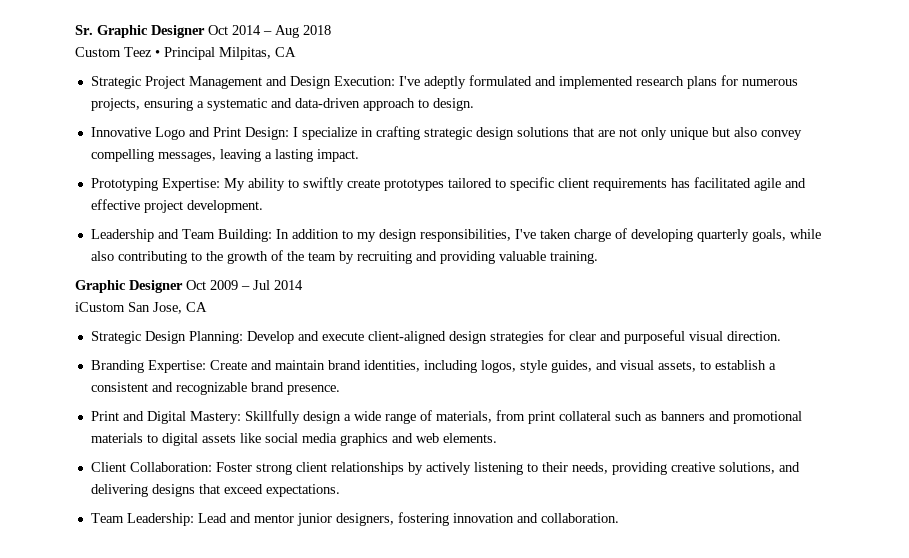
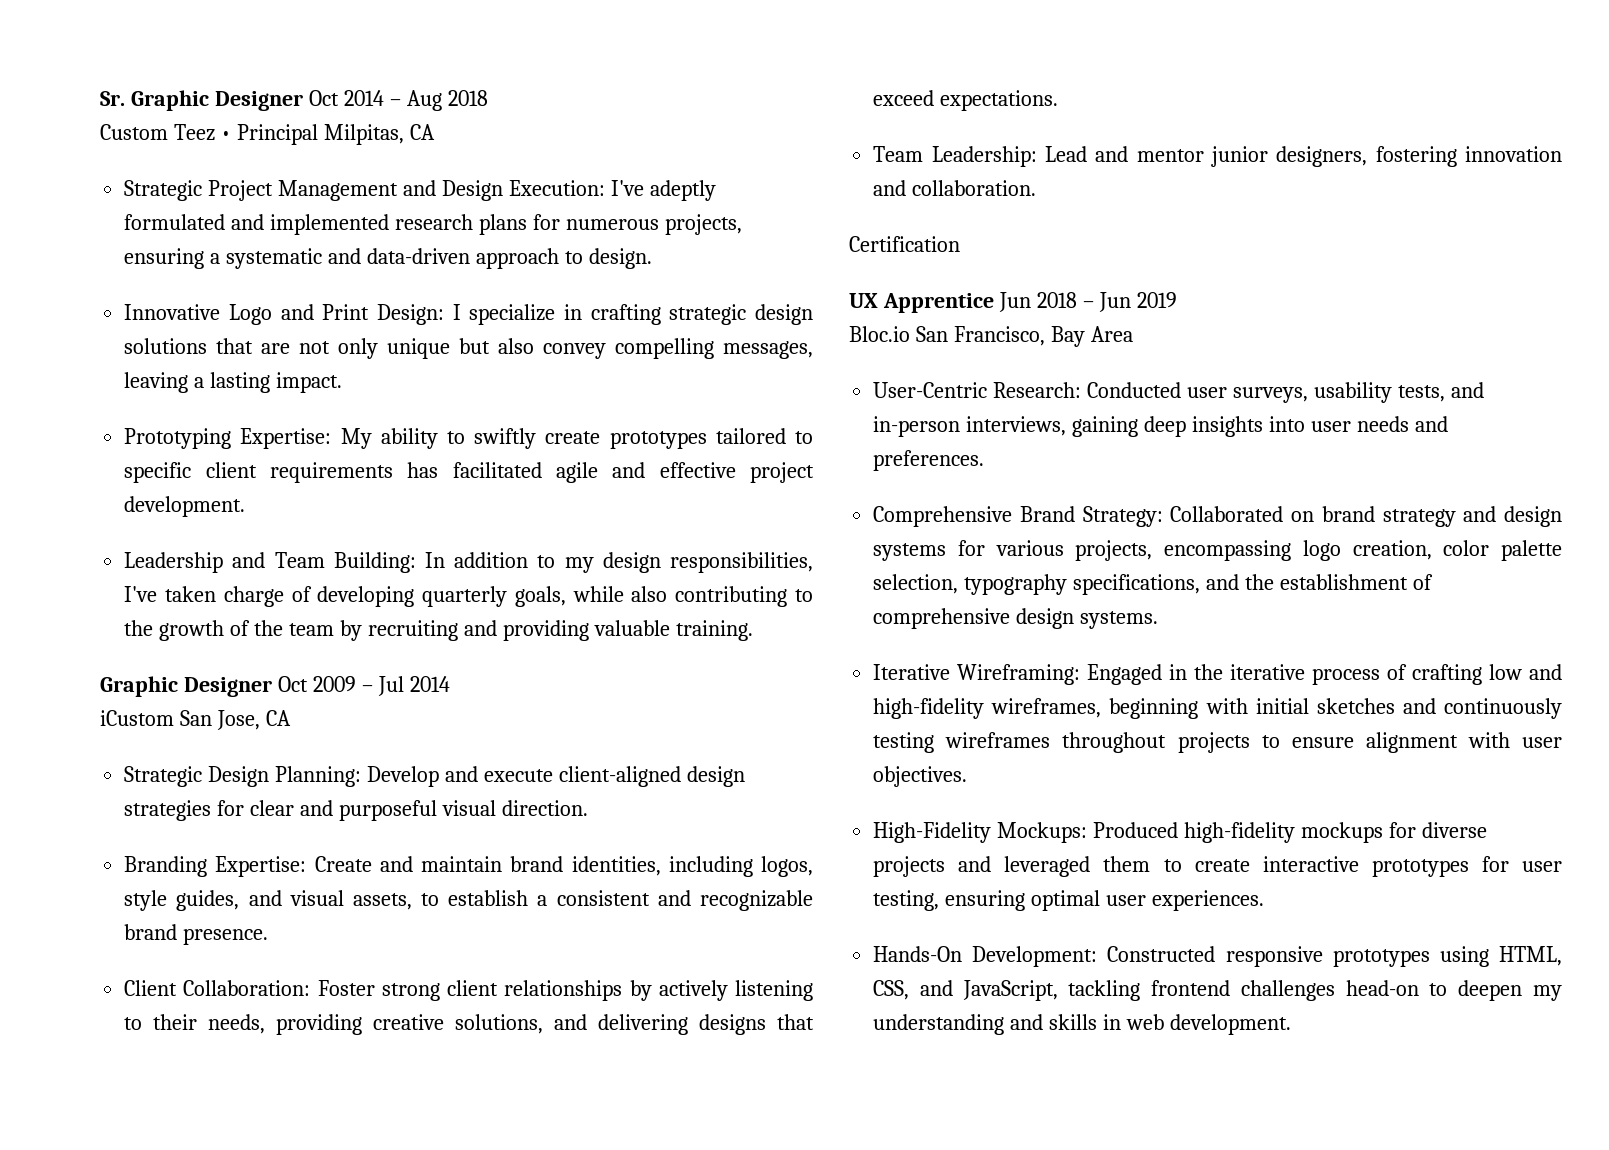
- Print and Digital Mastery: Skillfully design a wide range of materials, from print collateral such as banners and promotional materials to digital assets like social media graphics and web elements.
+ Certification
+ UX Apprentice Jun 2018 – Jun 2019
+ Bloc.io San Francisco, Bay Area
+ User-Centric Research: Conducted user surveys, usability tests, and in-person interviews, gaining deep insights into user needs and preferences.
+ Comprehensive Brand Strategy: Collaborated on brand strategy and design systems for various projects, encompassing logo creation, color palette selection, typography specifications, and the establishment of comprehensive design systems.
+ Iterative Wireframing: Engaged in the iterative process of crafting low and high-fidelity wireframes, beginning with initial sketches and continuously testing wireframes throughout projects to ensure alignment with user objectives.
+ High-Fidelity Mockups: Produced high-fidelity mockups for diverse projects and leveraged them to create interactive prototypes for user testing, ensuring optimal user experiences.
+ Hands-On Development: Constructed responsive prototypes using HTML, CSS, and JavaScript, tackling frontend challenges head-on to deepen my understanding and skills in web development.

